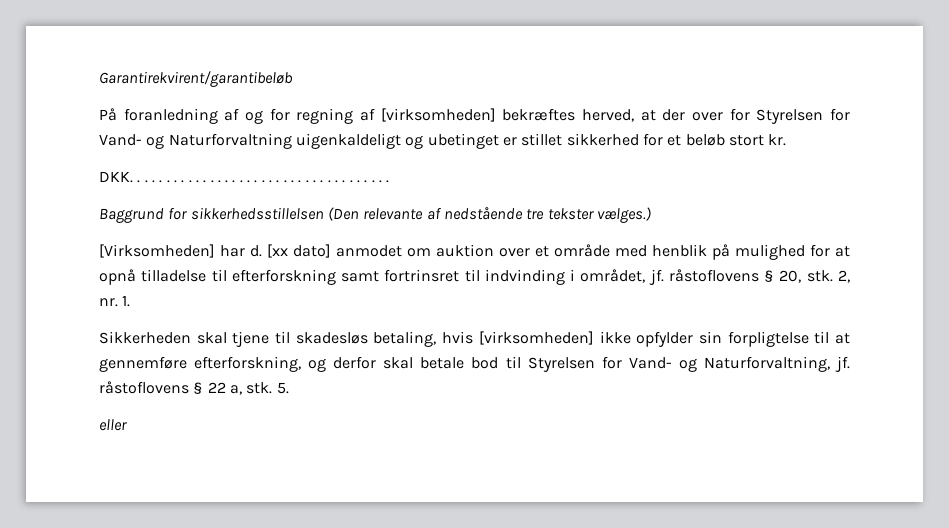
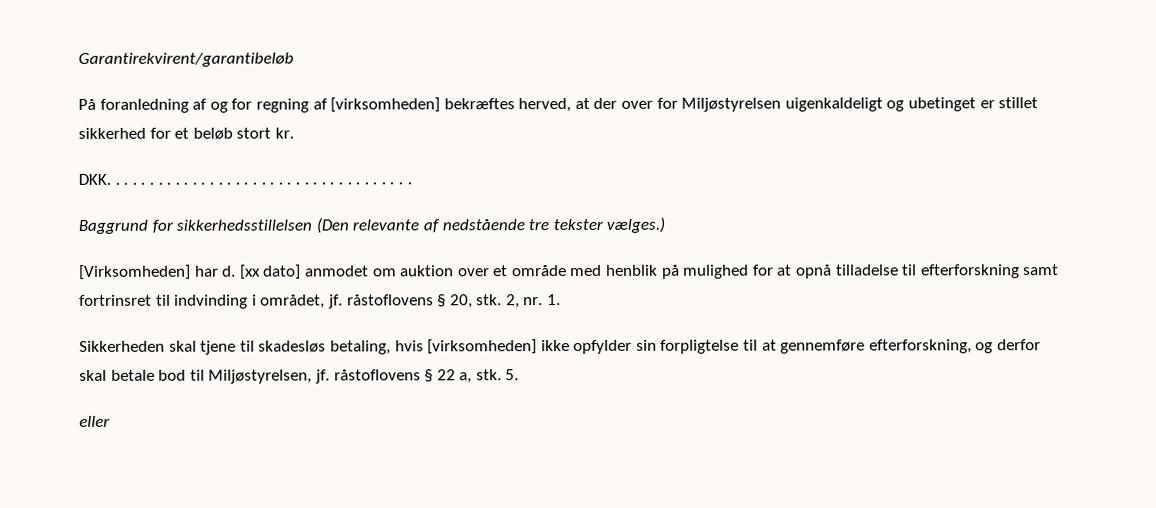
- På foranledning af og for regning af [virksomheden] bekræftes herved, at der over for Styrelsen for Vand- og Naturforvaltning uigenkaldeligt og ubetinget er stillet sikkerhed for et beløb stort kr.
+ På foranledning af og for regning af [virksomheden] bekræftes herved, at der over for Miljøstyrelsen uigenkaldeligt og ubetinget er stillet sikkerhed for et beløb stort kr.
- Sikkerheden skal tjene til skadesløs betaling, hvis [virksomheden] ikke opfylder sin forpligtelse til at gennemføre efterforskning, og derfor skal betale bod til Styrelsen for Vand- og Naturforvaltning, jf. råstoflovens § 22 a, stk.
+ Sikkerheden skal tjene til skadesløs betaling, hvis [virksomheden] ikke opfylder sin forpligtelse til at gennemføre efterforskning, og derfor skal betale bod til Miljøstyrelsen, jf. råstoflovens § 22 a, stk.

